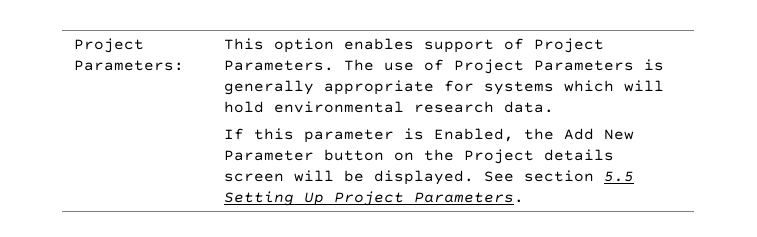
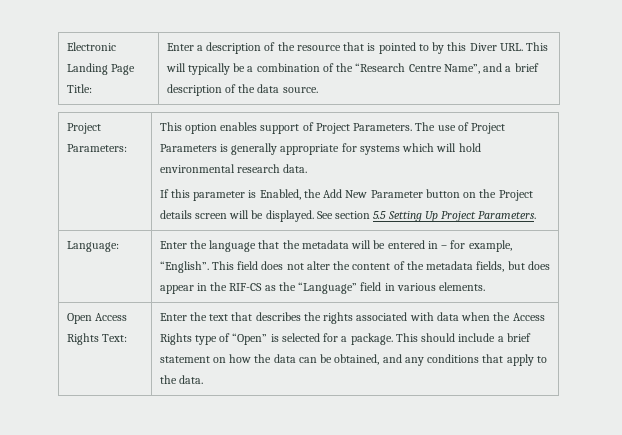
+ Electronic Landing Page Title: | Enter a description of the resource that is pointed to by this Diver URL. This will typically be a combination of the “Research Centre Name”, and a brief description of the data source.
+ Language: | Enter the language that the metadata will be entered in – for example, “English”. This field does not alter the content of the metadata fields, but does appear in the RIF-CS as the “Language” field in various elements.
+ Open Access Rights Text: | Enter the text that describes the rights associated with data when the Access Rights type of “Open” is selected for a package. This should include a brief statement on how the data can be obtained, and any conditions that apply to the data.

